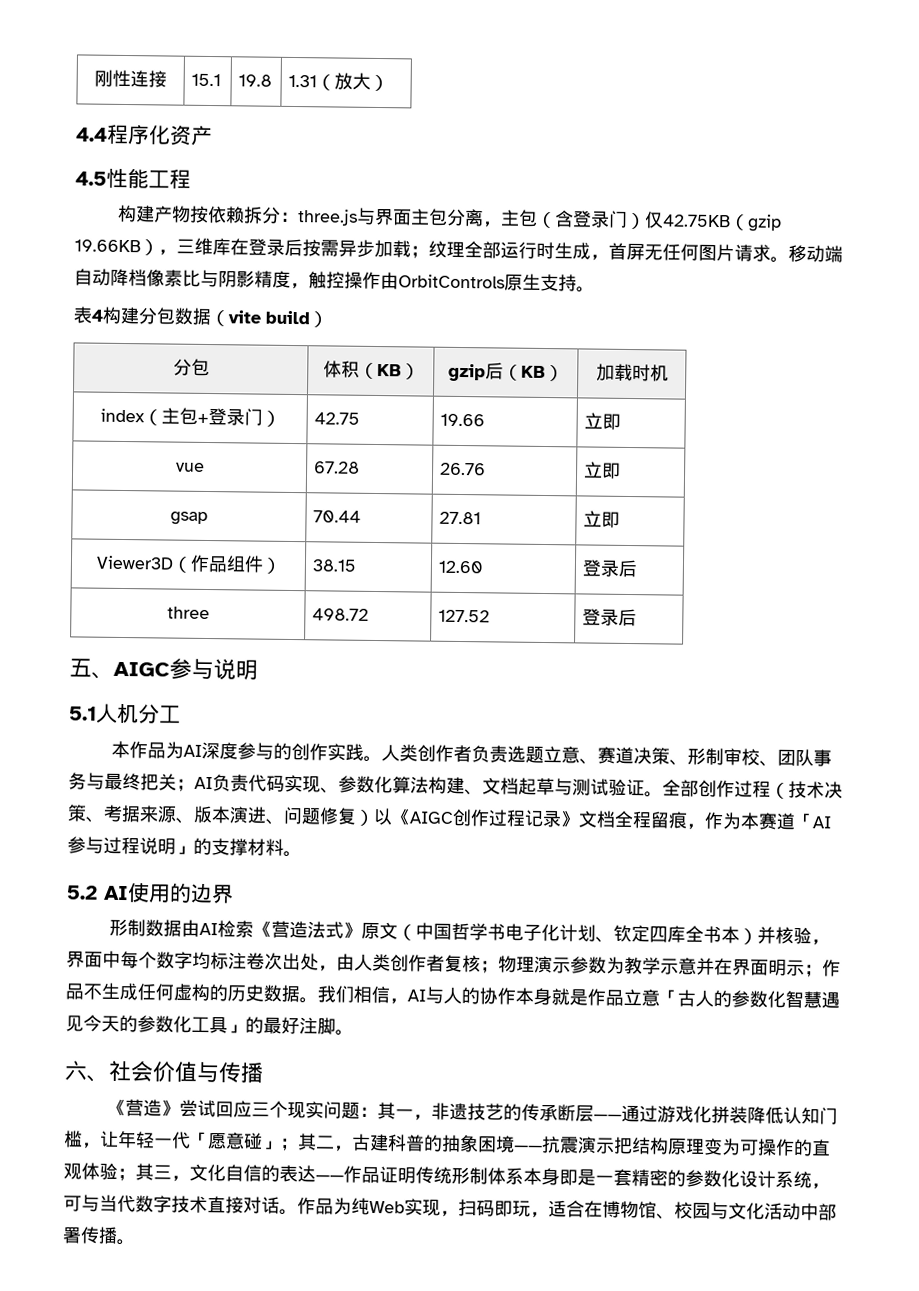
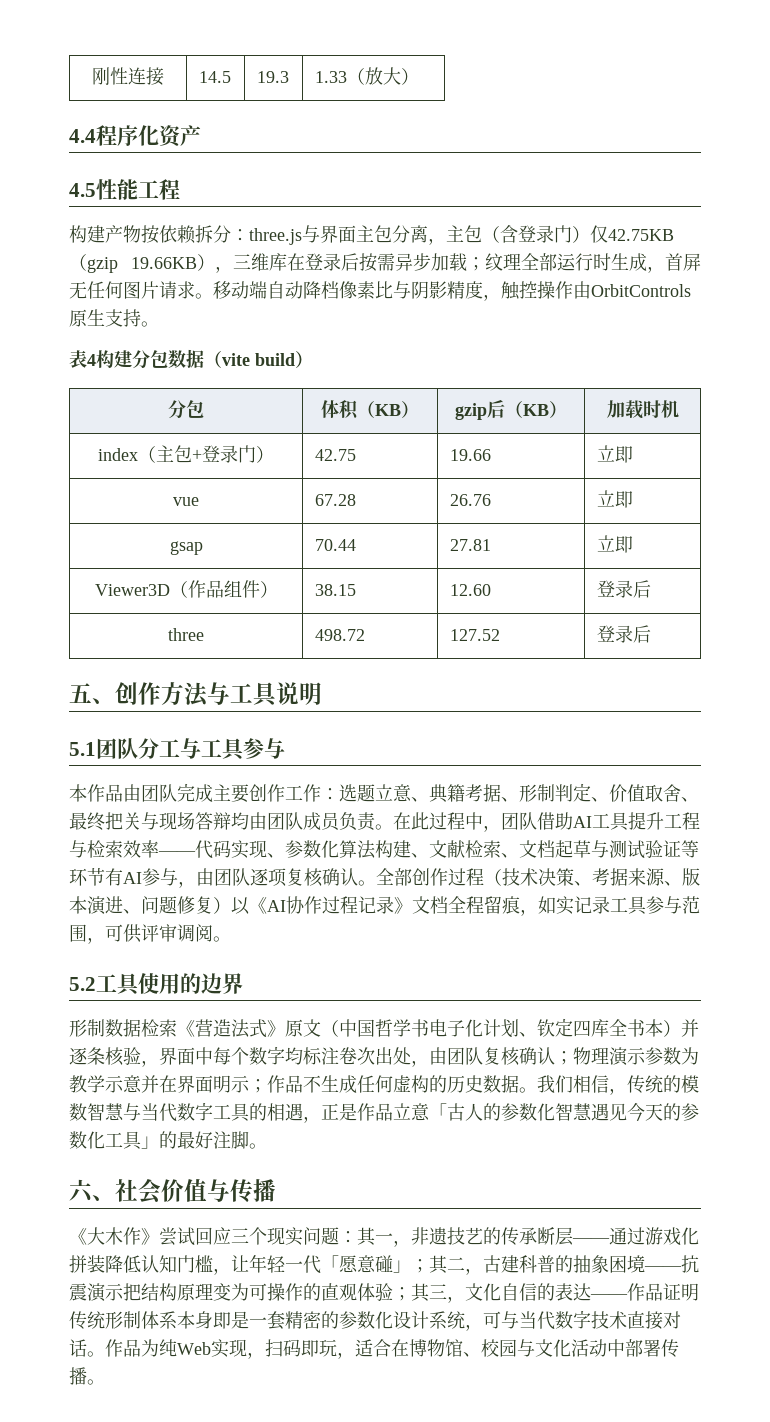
- 刚性连接 | 15.1 | 19.8 | 1.31（放大）
+ 刚性连接 | 14.5 | 19.3 | 1.33（放大）
- 五、AIGC参与说明
+ 五、创作方法与工具说明
- 5.1人机分工
+ 5.1团队分工与工具参与
- 本作品为AI深度参与的创作实践。人类创作者负责选题立意、赛道决策、形制审校、团队事务与最终把关；AI负责代码实现、参数化算法构建、文档起草与测试验证。
+ 本作品由团队完成主要创作工作：选题立意、典籍考据、形制判定、价值取舍、最终把关与现场答辩均由团队成员负责。在此过程中，团队借助AI工具提升工程与检索效率——代码实现、参数化算法构建、文献检索、文档起草与测试验证等环节有AI参与，由团队逐项复核确认。
- 全部创作过程（技术决策、考据来源、版本演进、问题修复）以《AIGC创作过程记录》文档全程留痕，作为本赛道「AI参与过程说明」的支撑材料。
+ 全部创作过程（技术决策、考据来源、版本演进、问题修复）以《AI协作过程记录》文档全程留痕，如实记录工具参与范围，可供评审调阅。
- 5.2 AI使用的边界
+ 5.2工具使用的边界
- 形制数据由AI检索《营造法式》原文（中国哲学书电子化计划、钦定四库全书本）并核验，界面中每个数字均标注卷次出处，由人类创作者复核；物理演示参数为教学示意并在界面明示；作品不生成任何虚构的历史数据。
+ 形制数据检索《营造法式》原文（中国哲学书电子化计划、钦定四库全书本）并逐条核验，界面中每个数字均标注卷次出处，由团队复核确认；物理演示参数为教学示意并在界面明示；作品不生成任何虚构的历史数据。
- 我们相信，AI与人的协作本身就是作品立意「古人的参数化智慧遇见今天的参数化工具」的最好注脚。
+ 我们相信，传统的模数智慧与当代数字工具的相遇，正是作品立意「古人的参数化智慧遇见今天的参数化工具」的最好注脚。
- 《营造》尝试回应三个现实问题：
+ 《大木作》尝试回应三个现实问题：

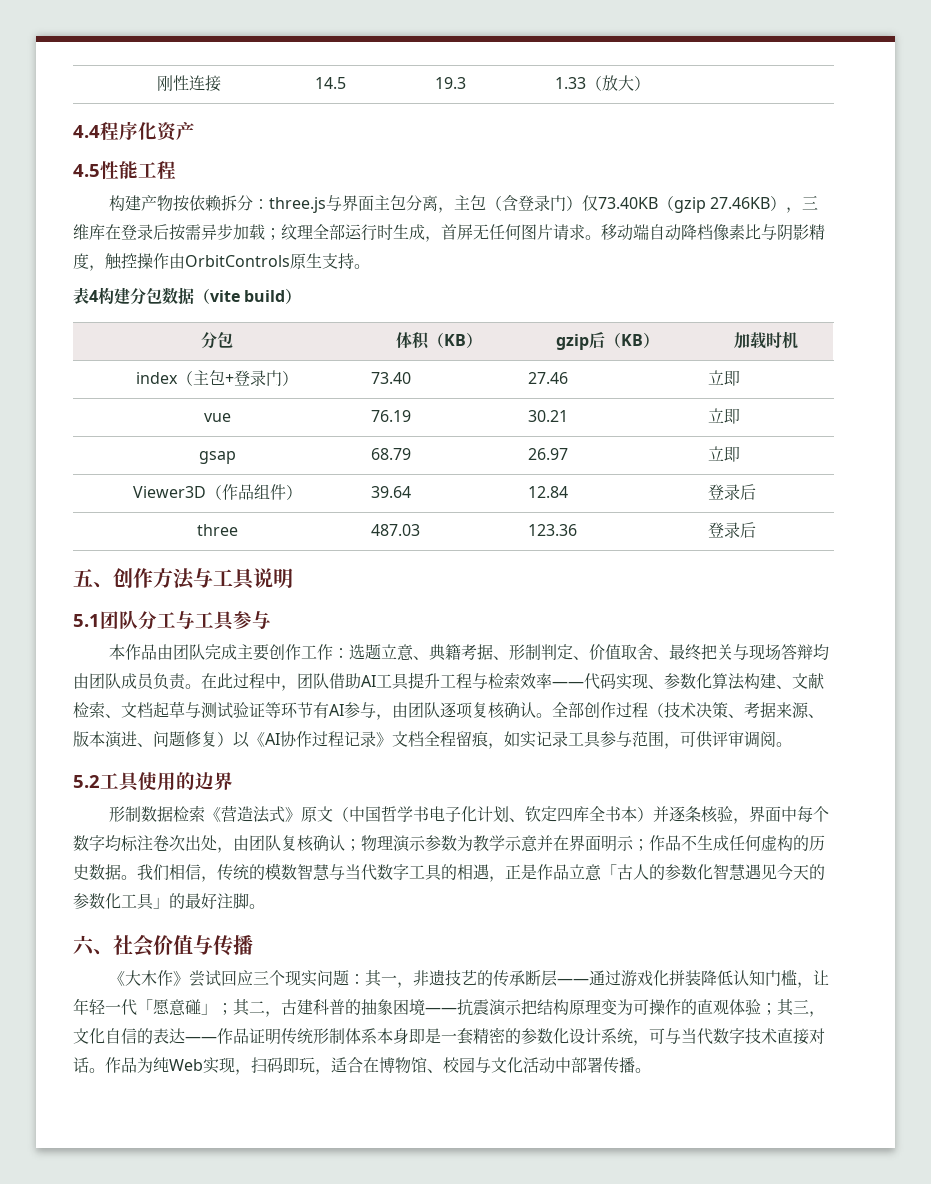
- 构建产物按依赖拆分：three.js与界面主包分离，主包（含登录门）仅42.75KB（gzip 19.66KB），三维库在登录后按需异步加载；纹理全部运行时生成，首屏无任何图片请求。
+ 构建产物按依赖拆分：three.js与界面主包分离，主包（含登录门）仅73.40KB（gzip 27.46KB），三维库在登录后按需异步加载；纹理全部运行时生成，首屏无任何图片请求。
- index（主包+登录门） | 42.75 | 19.66 | 立即
+ index（主包+登录门） | 73.40 | 27.46 | 立即
- vue | 67.28 | 26.76 | 立即
+ vue | 76.19 | 30.21 | 立即
- gsap | 70.44 | 27.81 | 立即
+ gsap | 68.79 | 26.97 | 立即
- Viewer3D（作品组件） | 38.15 | 12.60 | 登录后
+ Viewer3D（作品组件） | 39.64 | 12.84 | 登录后
- three | 498.72 | 127.52 | 登录后
+ three | 487.03 | 123.36 | 登录后

